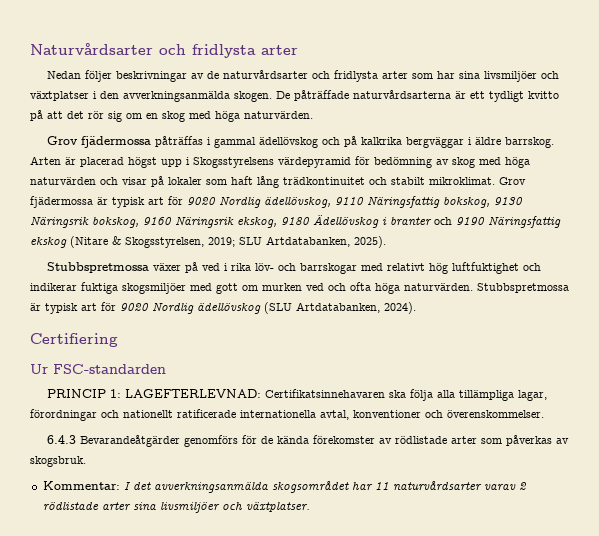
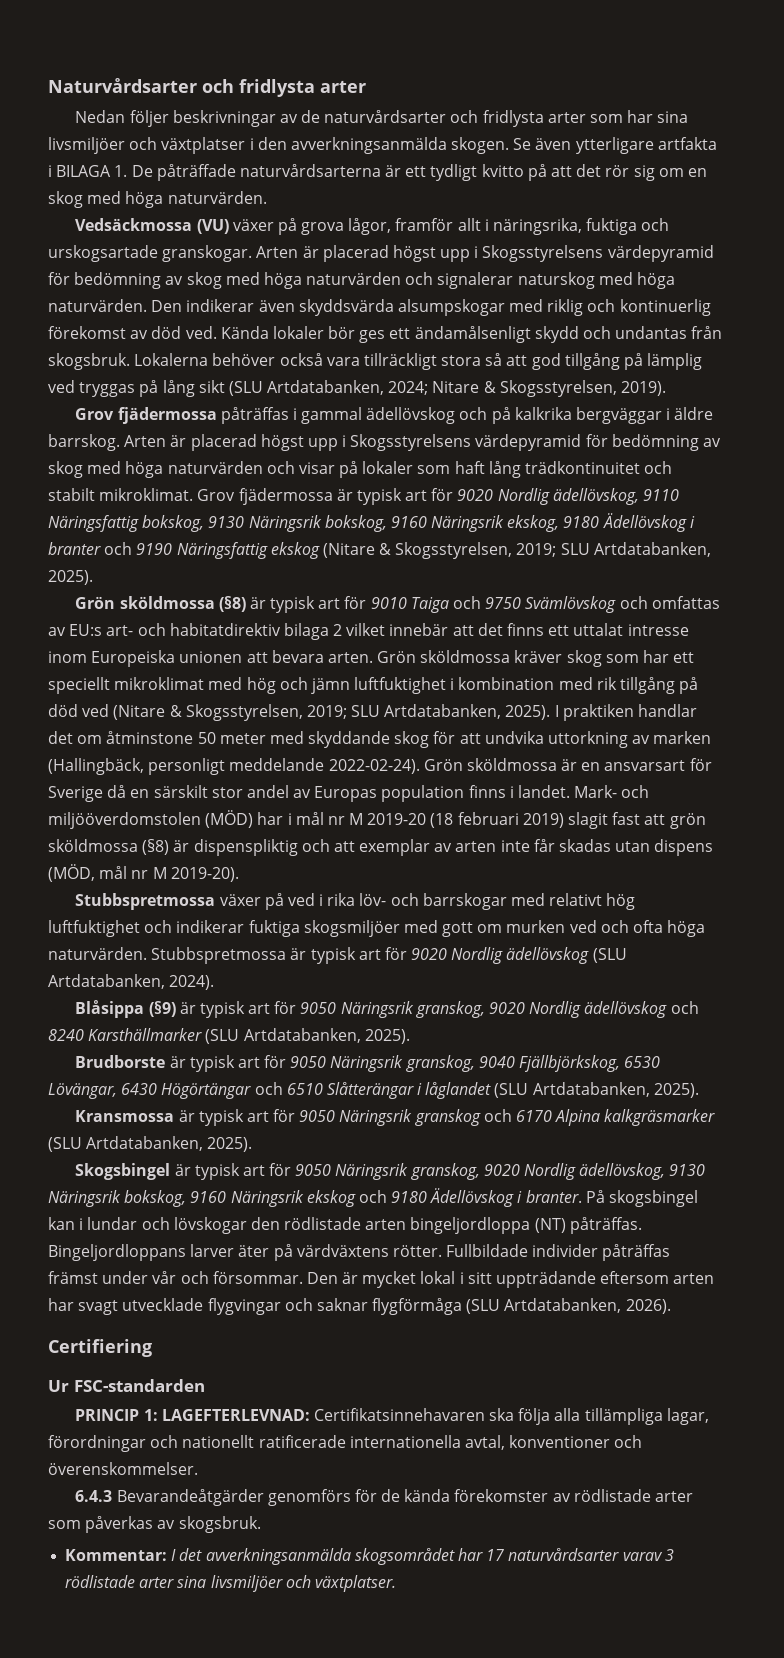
- De påträffade naturvårdsarterna är ett tydligt kvitto på att det rör sig om en skog med höga naturvärden.
+ Se även ytterligare artfakta i BILAGA 1. De påträffade naturvårdsarterna är ett tydligt kvitto på att det rör sig om en skog med höga naturvärden.
+ Vedsäckmossa (VU) växer på grova lågor, framför allt i näringsrika, fuktiga och urskogsartade granskogar. Arten är placerad högst upp i Skogsstyrelsens värdepyramid för bedömning av skog med höga naturvärden och signalerar naturskog med höga naturvärden. Den indikerar även skyddsvärda alsumpskogar med riklig och kontinuerlig förekomst av död ved. Kända lokaler bör ges ett ändamålsenligt skydd och undantas från skogsbruk. Lokalerna behöver också vara tillräckligt stora så att god tillgång på lämplig ved tryggas på lång sikt (SLU Artdatabanken, 2024; Nitare & Skogsstyrelsen, 2019).
+ Grön sköldmossa (§8) är typisk art för 9010 Taiga och 9750 Svämlövskog och omfattas av EU:s art- och habitatdirektiv bilaga 2 vilket innebär att det finns ett uttalat intresse inom Europeiska unionen att bevara arten. Grön sköldmossa kräver skog som har ett speciellt mikroklimat med hög och jämn luftfuktighet i kombination med rik tillgång på död ved (Nitare & Skogsstyrelsen, 2019; SLU Artdatabanken, 2025). I praktiken handlar det om åtminstone 50 meter med skyddande skog för att undvika uttorkning av marken (Hallingbäck, personligt meddelande 2022-02-24). Grön sköldmossa är en ansvarsart för Sverige då en särskilt stor andel av Europas population finns i landet. Mark- och miljööverdomstolen (MÖD) har i mål nr M 2019-20 (18 februari 2019) slagit fast att grön sköldmossa (§8) är dispenspliktig och att exemplar av arten inte får skadas utan dispens (MÖD, mål nr M 2019-20).
+ Blåsippa (§9) är typisk art för 9050 Näringsrik granskog, 9020 Nordlig ädellövskog och 8240 Karsthällmarker (SLU Artdatabanken, 2025).
+ Brudborste är typisk art för 9050 Näringsrik granskog, 9040 Fjällbjörkskog, 6530 Lövängar, 6430 Högörtängar och 6510 Slåtterängar i låglandet (SLU Artdatabanken, 2025).
+ Kransmossa är typisk art för 9050 Näringsrik granskog och 6170 Alpina kalkgräsmarker (SLU Artdatabanken, 2025).
+ Skogsbingel är typisk art för 9050 Näringsrik granskog, 9020 Nordlig ädellövskog, 9130 Näringsrik bokskog, 9160 Näringsrik ekskog och 9180 Ädellövskog i branter. På skogsbingel kan i lundar och lövskogar den rödlistade arten bingeljordloppa (NT) påträffas. Bingeljordloppans larver äter på värdväxtens rötter. Fullbildade individer påträffas främst under vår och försommar. Den är mycket lokal i sitt uppträdande eftersom arten har svagt utvecklade flygvingar och saknar flygförmåga (SLU Artdatabanken, 2026).
- Kommentar: I det avverkningsanmälda skogsområdet har 11 naturvårdsarter varav 2 rödlistade arter sina livsmiljöer och växtplatser.
+ Kommentar: I det avverkningsanmälda skogsområdet har 17 naturvårdsarter varav 3 rödlistade arter sina livsmiljöer och växtplatser.

